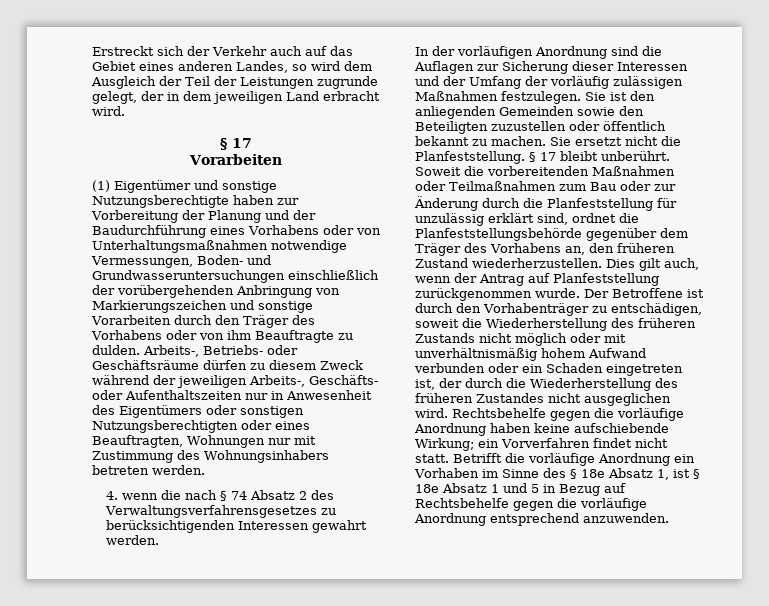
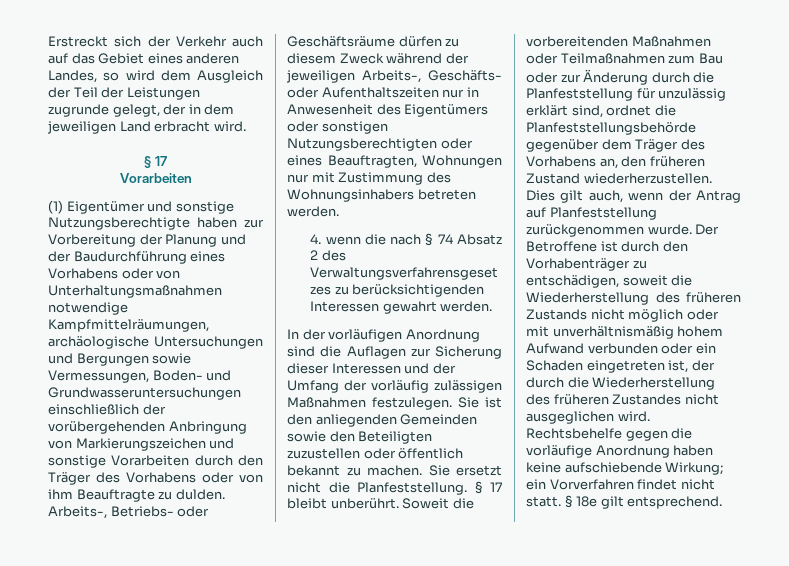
- (1) Eigentümer und sonstige Nutzungsberechtigte haben zur Vorbereitung der Planung und der Baudurchführung eines Vorhabens oder von Unterhaltungsmaßnahmen notwendige Vermessungen, Boden- und Grundwasseruntersuchungen einschließlich der vorübergehenden Anbringung von Markierungszeichen und sonstige Vorarbeiten durch den Träger des Vorhabens oder von ihm Beauftragte zu dulden.
+ (1) Eigentümer und sonstige Nutzungsberechtigte haben zur Vorbereitung der Planung und der Baudurchführung eines Vorhabens oder von Unterhaltungsmaßnahmen notwendige Kampfmittelräumungen, archäologische Untersuchungen und Bergungen sowie Vermessungen, Boden- und Grundwasseruntersuchungen einschließlich der vorübergehenden Anbringung von Markierungszeichen und sonstige Vorarbeiten durch den Träger des Vorhabens oder von ihm Beauftragte zu dulden.
- Betrifft die vorläufige Anordnung ein Vorhaben im Sinne des § 18e Absatz 1, ist § 18e Absatz 1 und 5 in Bezug auf Rechtsbehelfe gegen die vorläufige Anordnung entsprechend anzuwenden.
+ § 18e gilt entsprechend.

